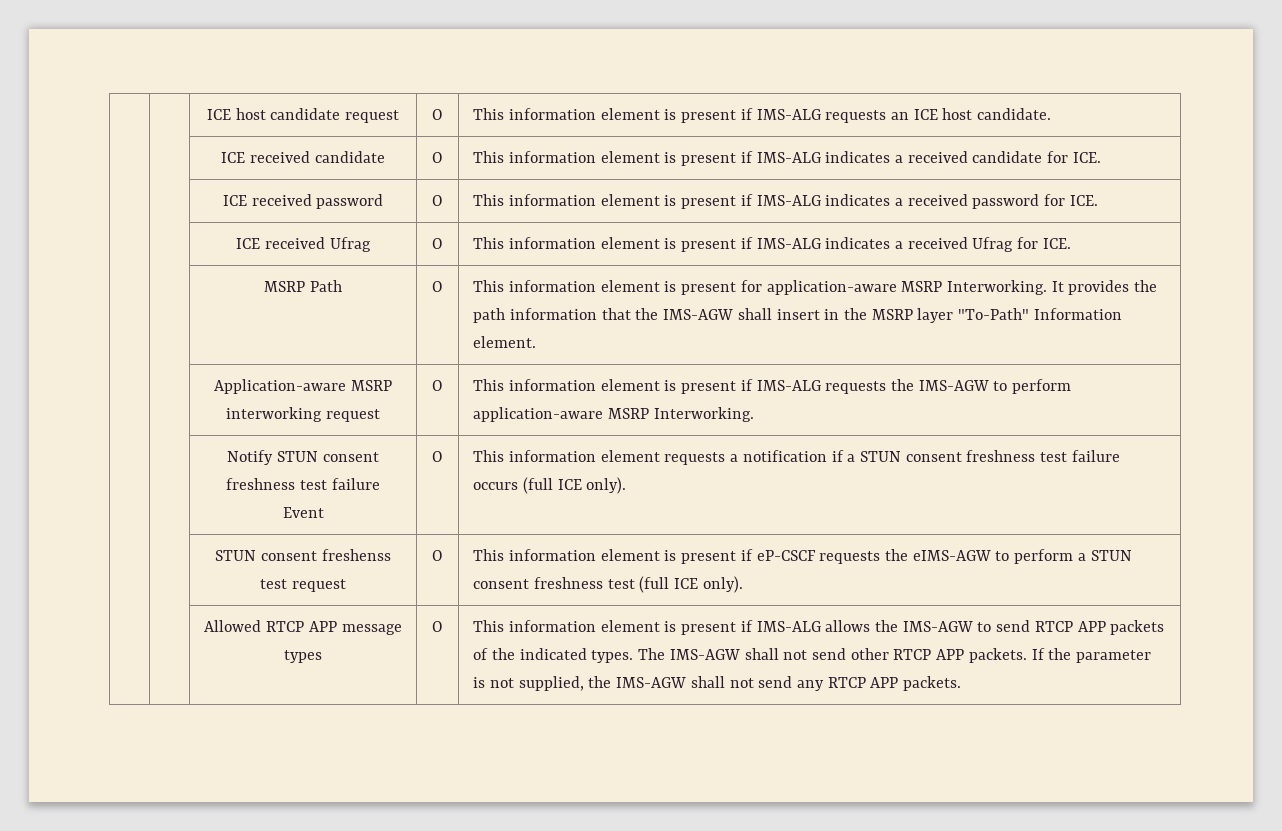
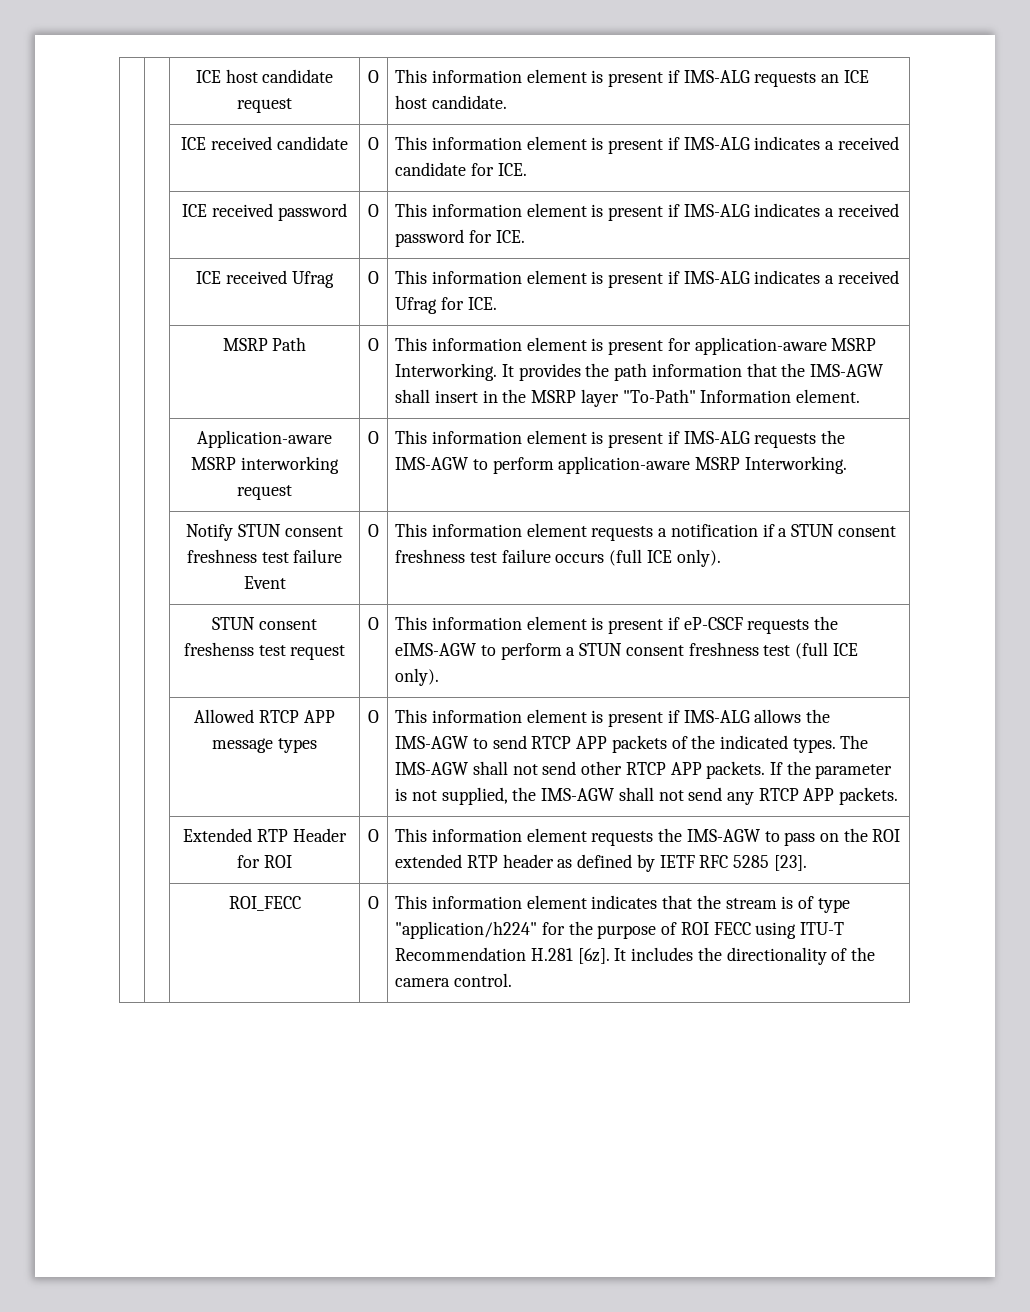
+ | | Extended RTP Header for ROI | O | This information element requests the IMS-AGW to pass on the ROI extended RTP header as defined by IETF RFC 5285 [23].
+ | | ROI_FECC | O | This information element indicates that the stream is of type "application/h224" for the purpose of ROI FECC using ITU-T Recommendation H.281 [6z]. It includes the directionality of the camera control.

